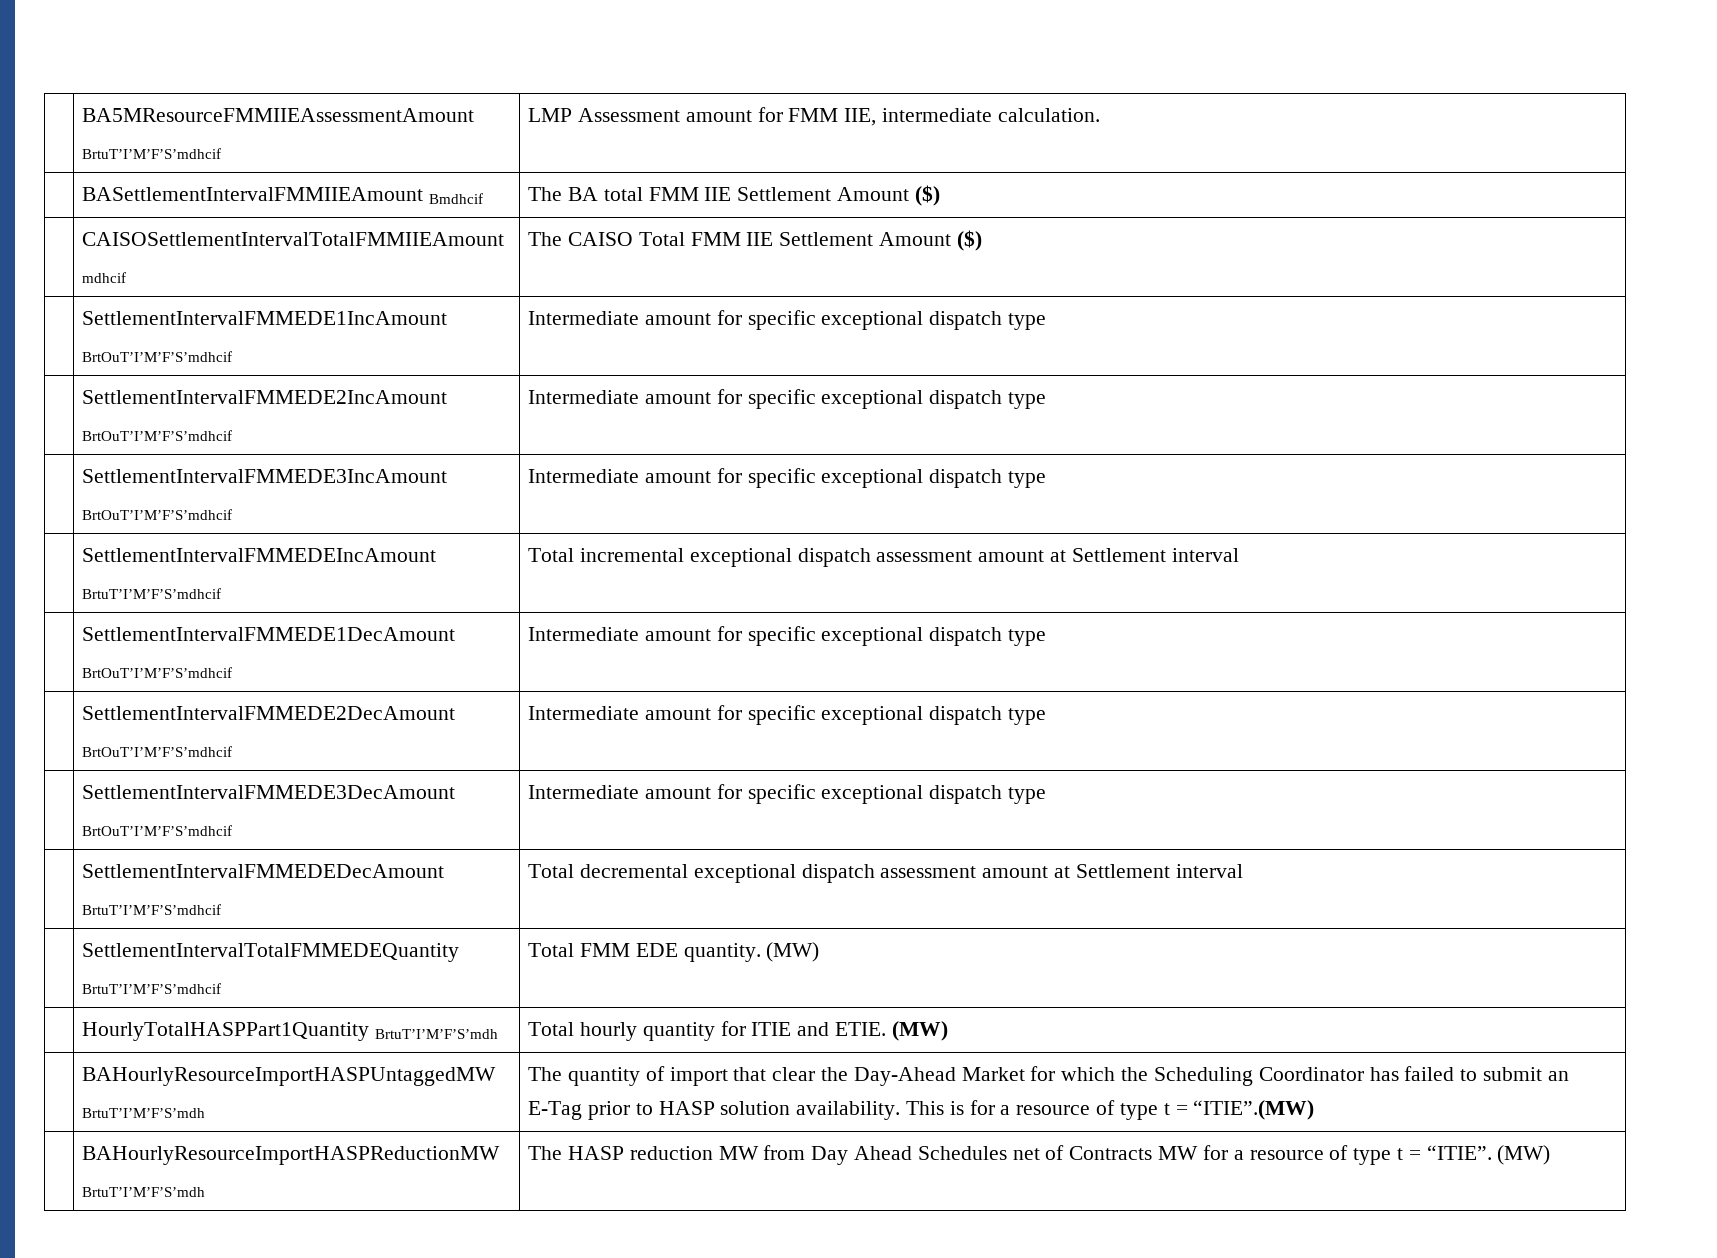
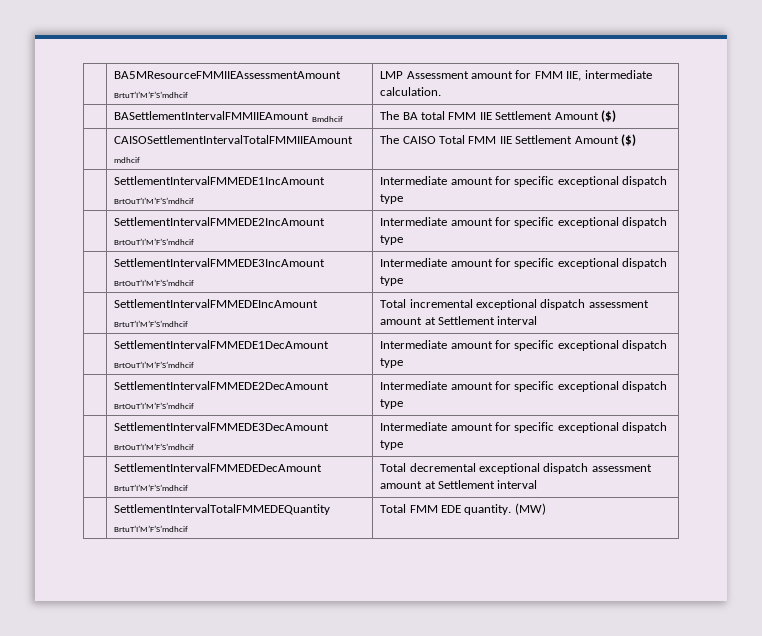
- | HourlyTotalHASPPart1Quantity BrtuT’I’M’F’S’mdh | Total hourly quantity for ITIE and ETIE. (MW)
- | BAHourlyResourceImportHASPUntaggedMW BrtuT’I’M’F’S’mdh | The quantity of import that clear the Day-Ahead Market for which the Scheduling Coordinator has failed to submit an E-Tag prior to HASP solution availability. This is for a resource of type t = “ITIE”.(MW)
- | BAHourlyResourceImportHASPReductionMW BrtuT’I’M’F’S’mdh | The HASP reduction MW from Day Ahead Schedules net of Contracts MW for a resource of type t = “ITIE”. (MW)

